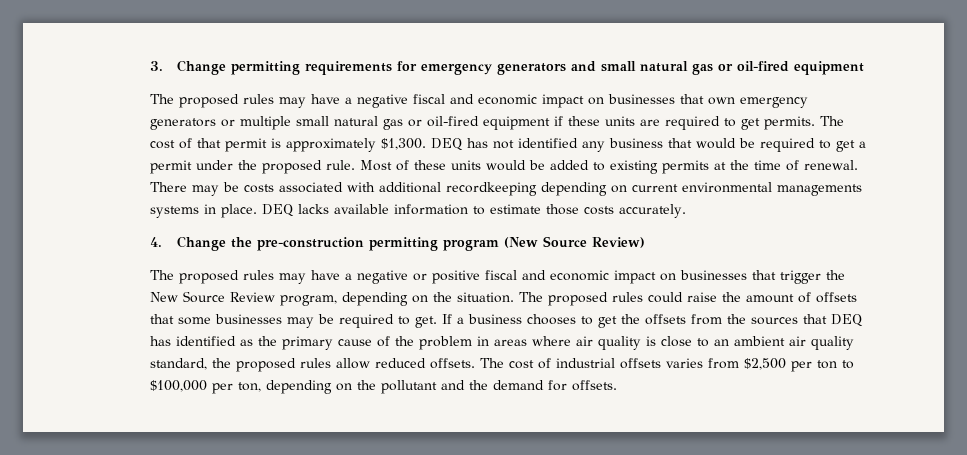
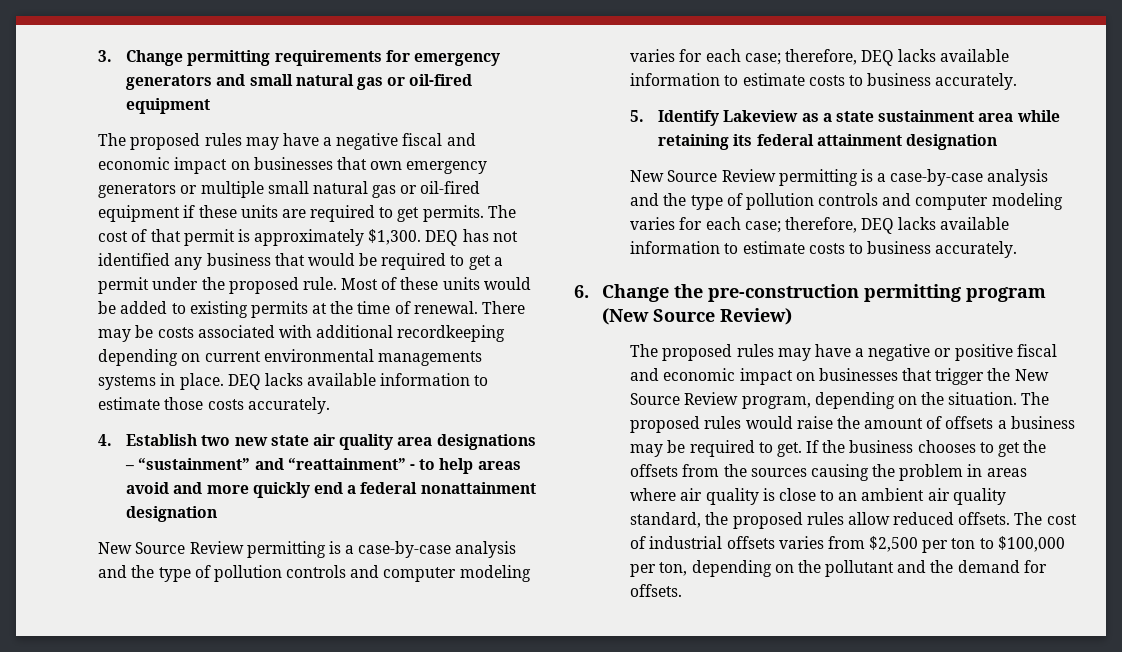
- 4. Change the pre-construction permitting program (New Source Review)
+ 4. Establish two new state air quality area designations – “sustainment” and “reattainment” - to help areas avoid and more quickly end a federal nonattainment designation
+ New Source Review permitting is a case-by-case analysis and the type of pollution controls and computer modeling varies for each case; therefore, DEQ lacks available information to estimate costs to business accurately.
+ 5. Identify Lakeview as a state sustainment area while retaining its federal attainment designation
+ New Source Review permitting is a case-by-case analysis and the type of pollution controls and computer modeling varies for each case; therefore, DEQ lacks available information to estimate costs to business accurately.
+ 6. Change the pre-construction permitting program (New Source Review)
- The proposed rules could raise the amount of offsets that some businesses may be required to get.
+ The proposed rules would raise the amount of offsets a business may be required to get.
- If a business chooses to get the offsets from the sources that DEQ has identified as the primary cause of the problem in areas where air quality is close to an ambient air quality standard, the proposed rules allow reduced offsets.
+ If the business chooses to get the offsets from the sources causing the problem in areas where air quality is close to an ambient air quality standard, the proposed rules allow reduced offsets.

